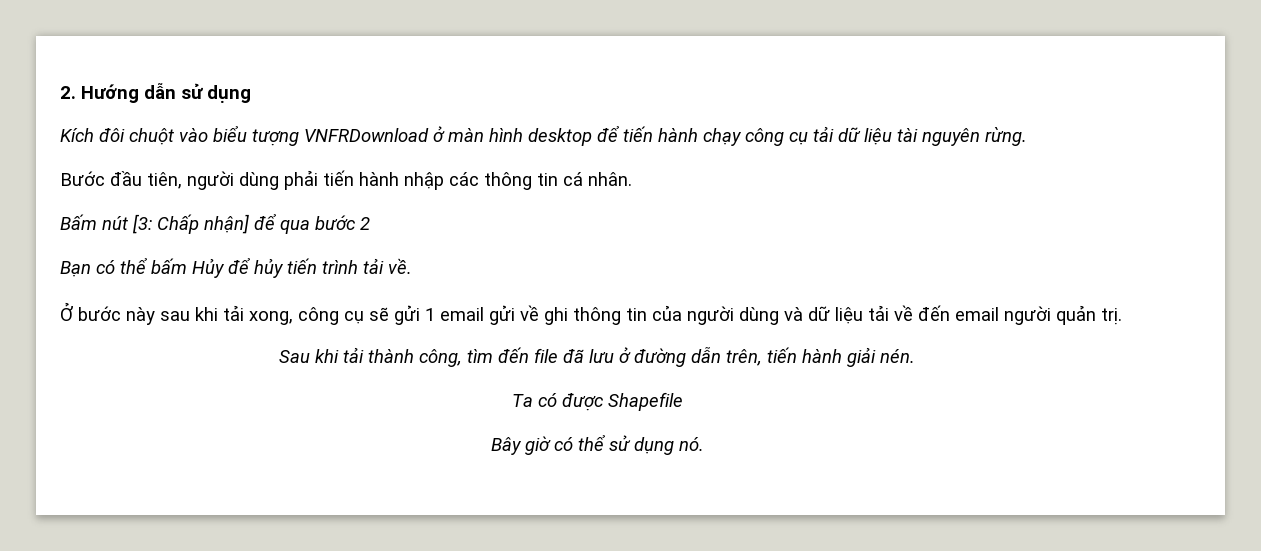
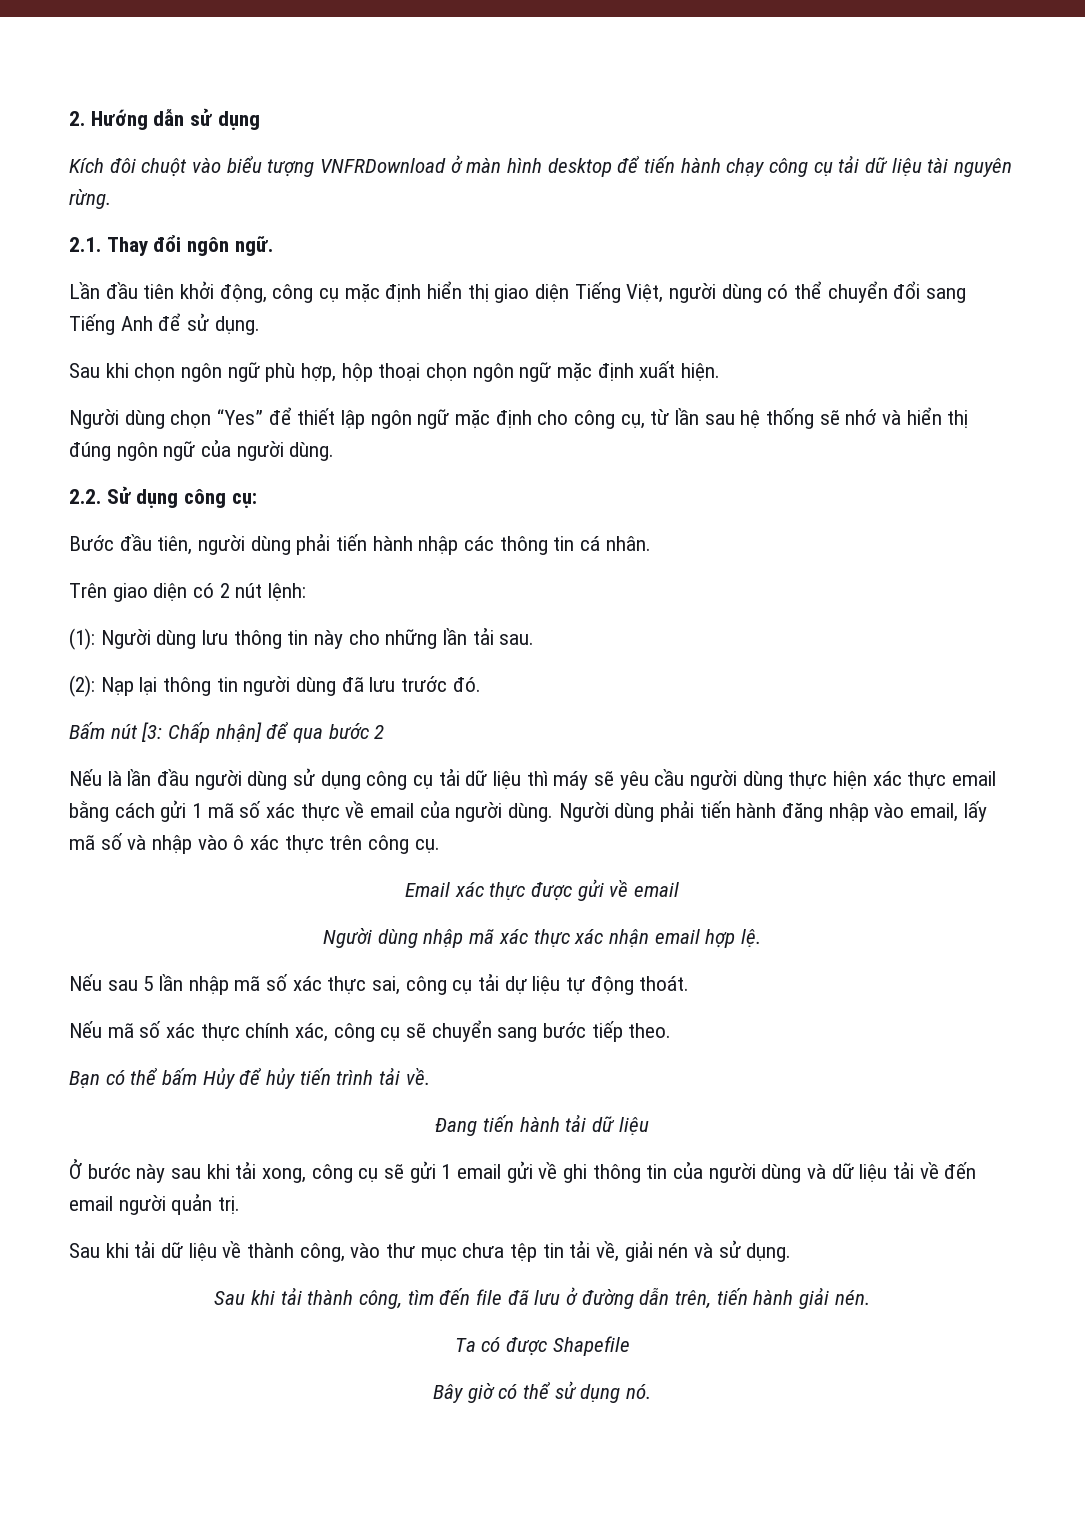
+ 2.1. Thay đổi ngôn ngữ.
+ Lần đầu tiên khởi động, công cụ mặc định hiển thị giao diện Tiếng Việt, người dùng có thể chuyển đổi sang Tiếng Anh để sử dụng.
+ Sau khi chọn ngôn ngữ phù hợp, hộp thoại chọn ngôn ngữ mặc định xuất hiện.
+ Người dùng chọn “Yes” để thiết lập ngôn ngữ mặc định cho công cụ, từ lần sau hệ thống sẽ nhớ và hiển thị đúng ngôn ngữ của người dùng.
+ 2.2. Sử dụng công cụ:
+ Trên giao diện có 2 nút lệnh:
+ (1): Người dùng lưu thông tin này cho những lần tải sau.
+ (2): Nạp lại thông tin người dùng đã lưu trước đó.
+ Nếu là lần đầu người dùng sử dụng công cụ tải dữ liệu thì máy sẽ yêu cầu người dùng thực hiện xác thực email bằng cách gửi 1 mã số xác thực về email của người dùng. Người dùng phải tiến hành đăng nhập vào email, lấy mã số và nhập vào ô xác thực trên công cụ.
+ Email xác thực được gửi về email
+ Người dùng nhập mã xác thực xác nhận email hợp lệ.
+ Nếu sau 5 lần nhập mã số xác thực sai, công cụ tải dự liệu tự động thoát.
+ Nếu mã số xác thực chính xác, công cụ sẽ chuyển sang bước tiếp theo.
+ Đang tiến hành tải dữ liệu
+ Sau khi tải dữ liệu về thành công, vào thư mục chưa tệp tin tải về, giải nén và sử dụng.

